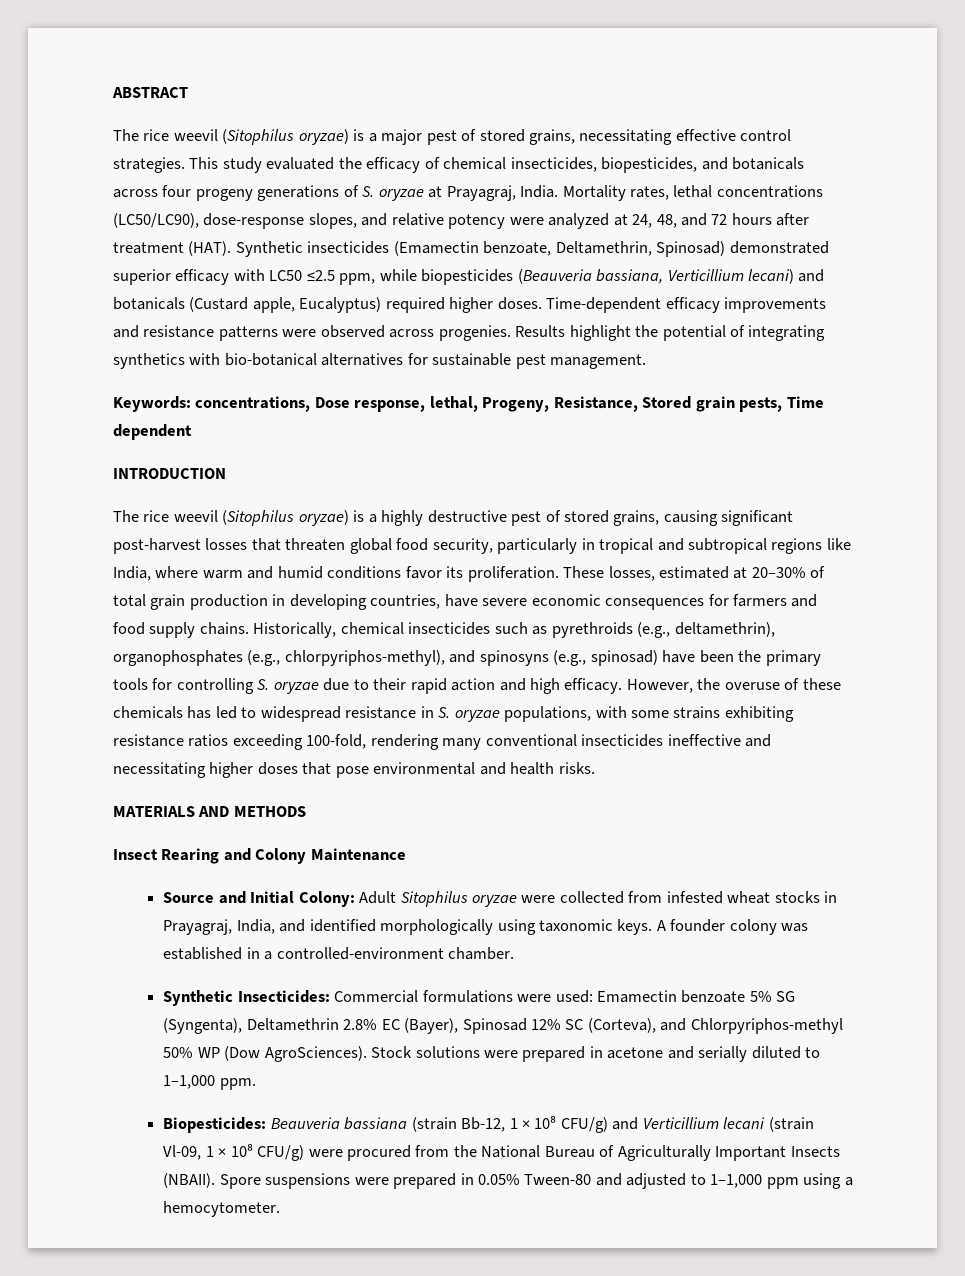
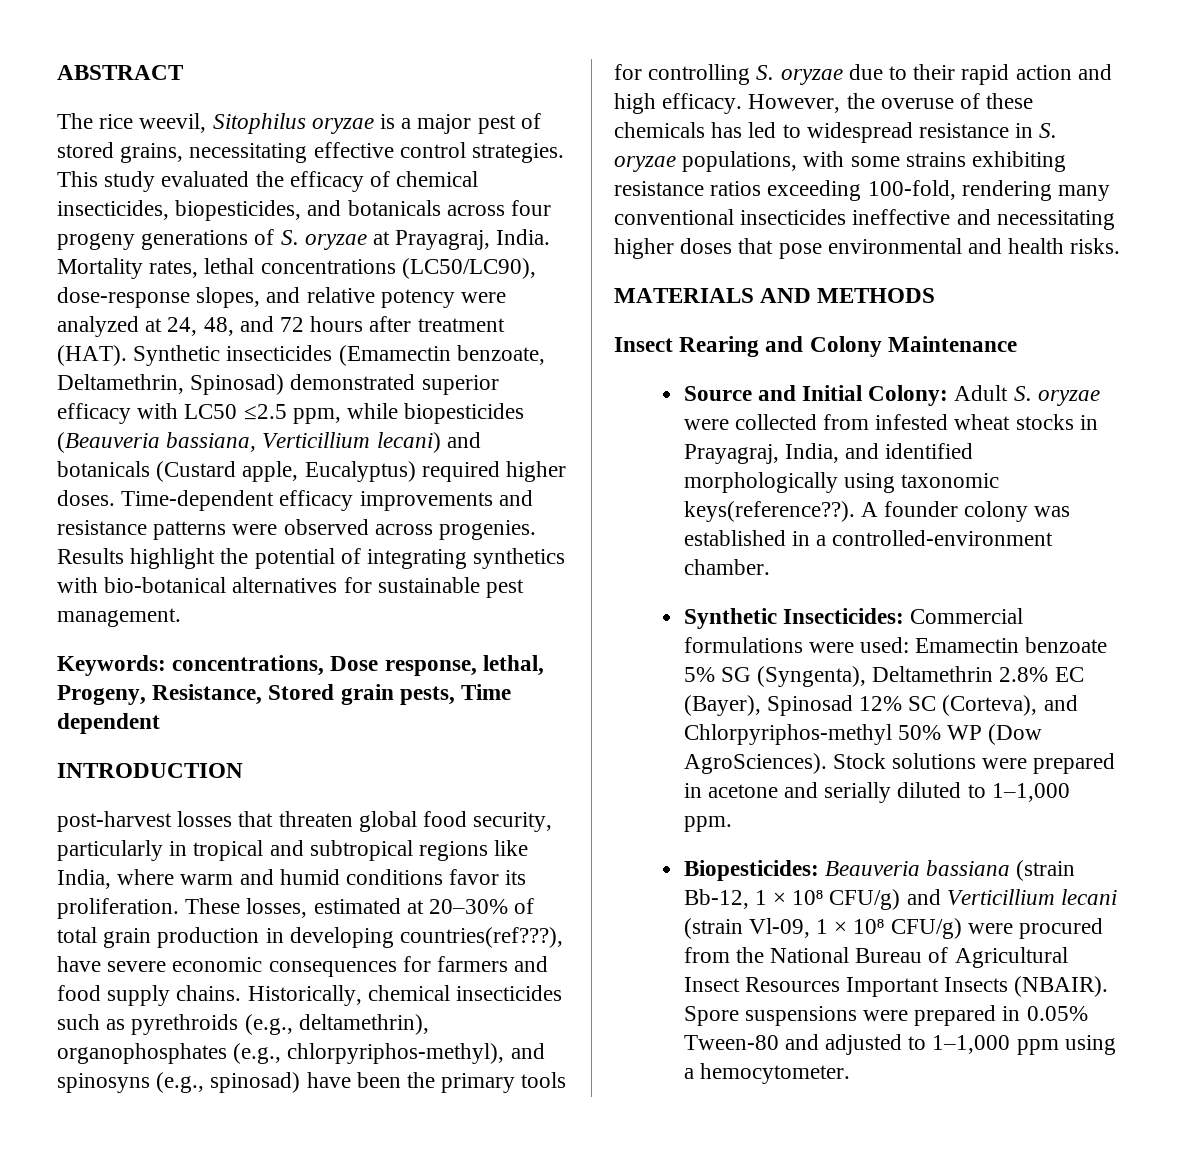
- The rice weevil (Sitophilus oryzae) is a major pest of stored grains, necessitating effective control strategies.
+ The rice weevil, Sitophilus oryzae is a major pest of stored grains, necessitating effective control strategies.
- The rice weevil (Sitophilus oryzae) is a highly destructive pest of stored grains, causing significant post-harvest losses that threaten global food security, particularly in tropical and subtropical regions like India, where warm and humid conditions favor its proliferation.
+ post-harvest losses that threaten global food security, particularly in tropical and subtropical regions like India, where warm and humid conditions favor its proliferation.
- These losses, estimated at 20–30% of total grain production in developing countries, have severe economic consequences for farmers and food supply chains.
+ These losses, estimated at 20–30% of total grain production in developing countries(ref???), have severe economic consequences for farmers and food supply chains.
- Source and Initial Colony: Adult Sitophilus oryzae were collected from infested wheat stocks in Prayagraj, India, and identified morphologically using taxonomic keys.
+ Source and Initial Colony: Adult S. oryzae were collected from infested wheat stocks in Prayagraj, India, and identified morphologically using taxonomic keys(reference??).
- Biopesticides: Beauveria bassiana (strain Bb-12, 1 × 10⁸ CFU/g) and Verticillium lecani (strain Vl-09, 1 × 10⁸ CFU/g) were procured from the National Bureau of Agriculturally Important Insects (NBAII).
+ Biopesticides: Beauveria bassiana (strain Bb-12, 1 × 10⁸ CFU/g) and Verticillium lecani (strain Vl-09, 1 × 10⁸ CFU/g) were procured from the National Bureau of Agricultural Insect Resources Important Insects (NBAIR).

